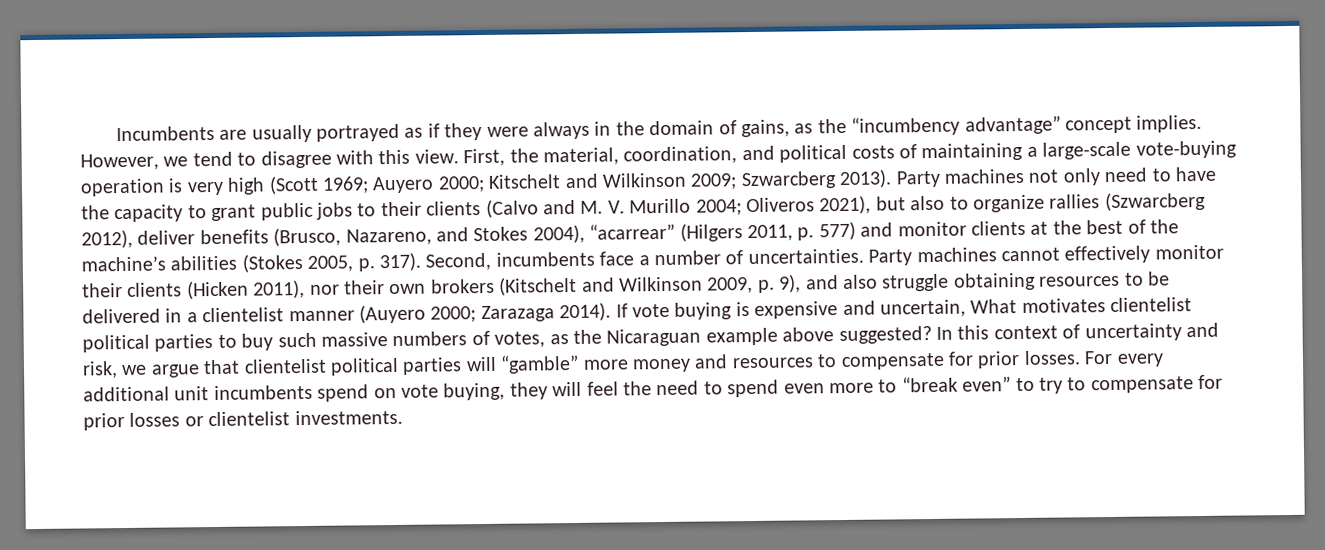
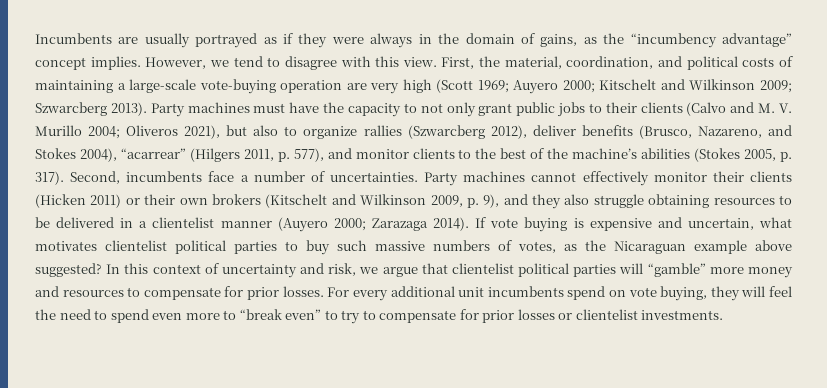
- First, the material, coordination, and political costs of maintaining a large-scale vote-buying operation is very high (Scott 1969; Auyero 2000; Kitschelt and Wilkinson 2009; Szwarcberg 2013).
+ First, the material, coordination, and political costs of maintaining a large-scale vote-buying operation are very high (Scott 1969; Auyero 2000; Kitschelt and Wilkinson 2009; Szwarcberg 2013).
- Party machines not only need to have the capacity to grant public jobs to their clients (Calvo and M. V. Murillo 2004; Oliveros 2021), but also to organize rallies (Szwarcberg 2012), deliver benefits (Brusco, Nazareno, and Stokes 2004), “acarrear” (Hilgers 2011, p. 577) and monitor clients at the best of the machine’s abilities (Stokes 2005, p. 317).
+ Party machines must have the capacity to not only grant public jobs to their clients (Calvo and M. V. Murillo 2004; Oliveros 2021), but also to organize rallies (Szwarcberg 2012), deliver benefits (Brusco, Nazareno, and Stokes 2004), “acarrear” (Hilgers 2011, p. 577), and monitor clients to the best of the machine’s abilities (Stokes 2005, p. 317).
- Party machines cannot effectively monitor their clients (Hicken 2011), nor their own brokers (Kitschelt and Wilkinson 2009, p. 9), and also struggle obtaining resources to be delivered in a clientelist manner (Auyero 2000; Zarazaga 2014).
+ Party machines cannot effectively monitor their clients (Hicken 2011) or their own brokers (Kitschelt and Wilkinson 2009, p. 9), and they also struggle obtaining resources to be delivered in a clientelist manner (Auyero 2000; Zarazaga 2014).
- If vote buying is expensive and uncertain, What motivates clientelist political parties to buy such massive numbers of votes, as the Nicaraguan example above suggested?
+ If vote buying is expensive and uncertain, what motivates clientelist political parties to buy such massive numbers of votes, as the Nicaraguan example above suggested?

